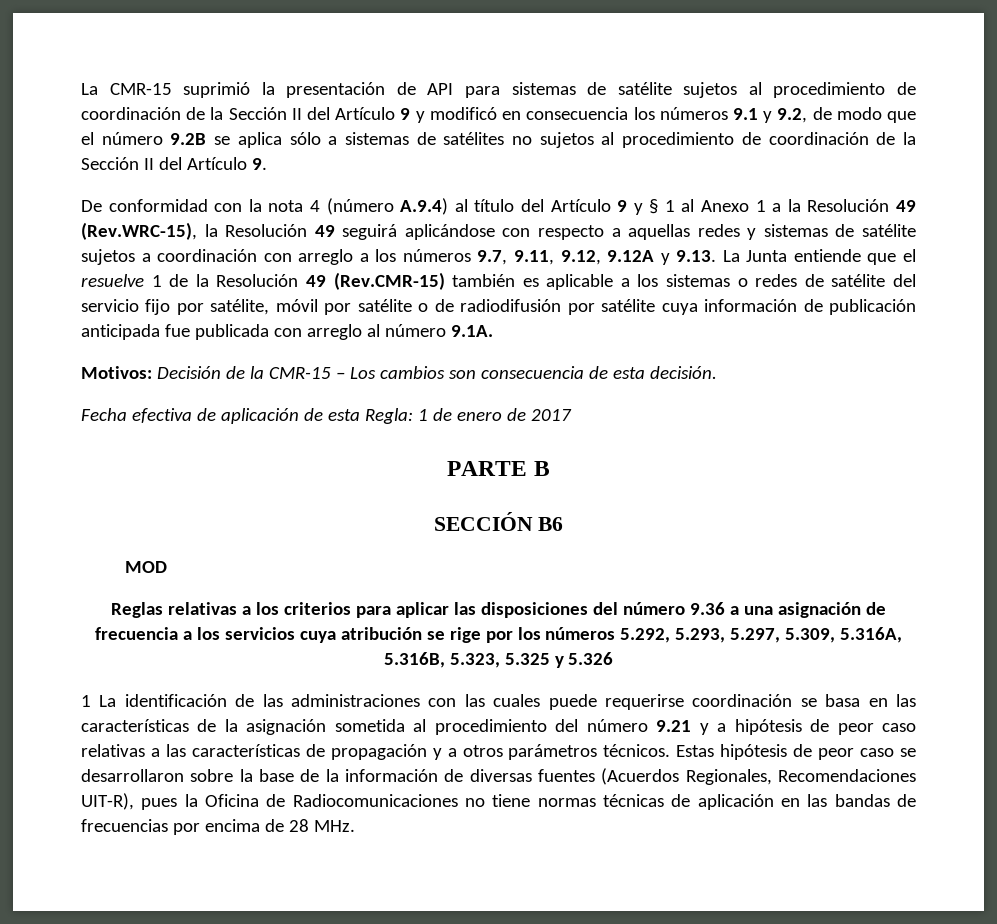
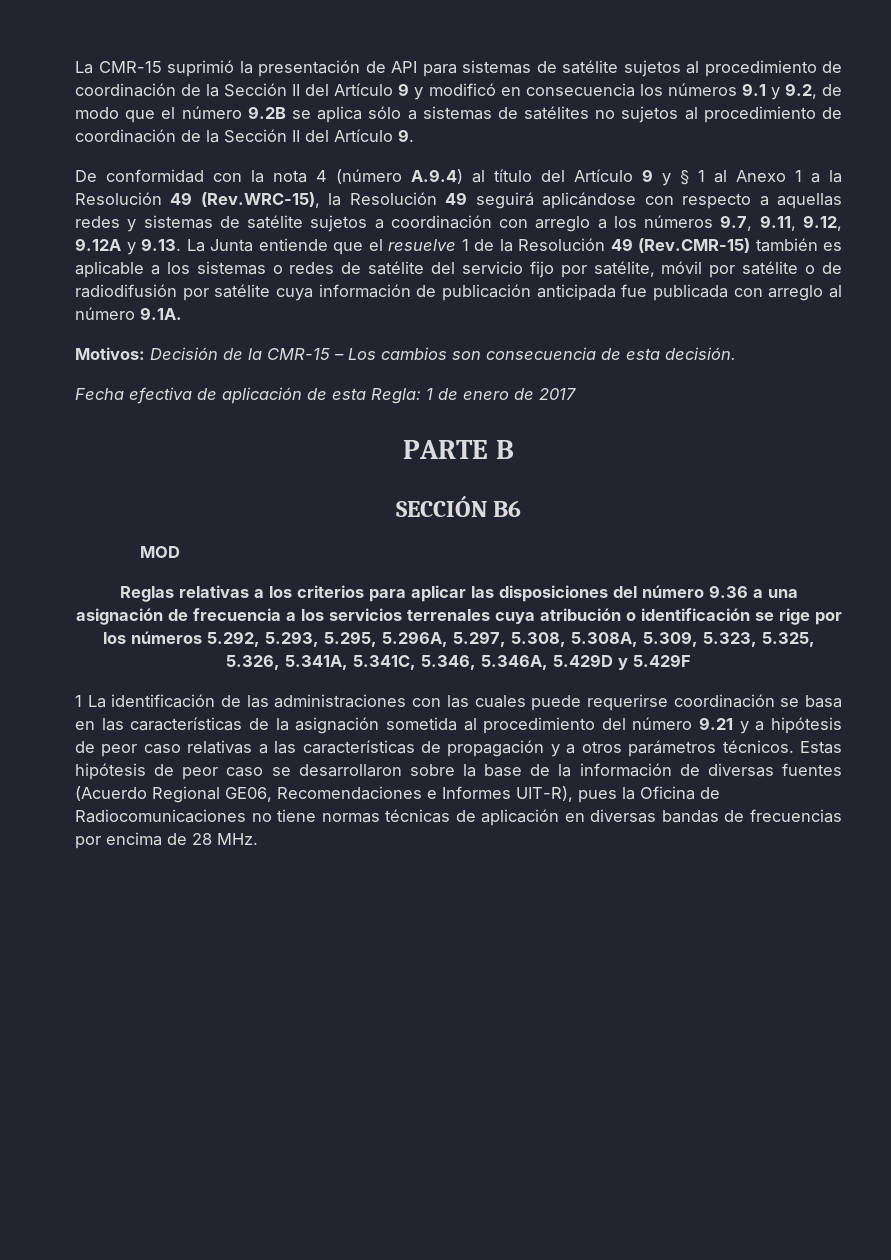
- Reglas relativas a los criterios para aplicar las disposiciones del número 9.36 a una asignación de frecuencia a los servicios cuya atribución se rige por los números 5.292, 5.293, 5.297, 5.309, 5.316A, 5.316B, 5.323, 5.325 y 5.326
+ Reglas relativas a los criterios para aplicar las disposiciones del número 9.36 a una asignación de frecuencia a los servicios terrenales cuya atribución o identificación se rige por los números 5.292, 5.293, 5.295, 5.296A, 5.297, 5.308, 5.308A, 5.309, 5.323, 5.325, 5.326, 5.341A, 5.341C, 5.346, 5.346A, 5.429D y 5.429F
- Estas hipótesis de peor caso se desarrollaron sobre la base de la información de diversas fuentes (Acuerdos Regionales, Recomendaciones UIT-R), pues la Oficina de Radiocomunicaciones no tiene normas técnicas de aplicación en las bandas de frecuencias por encima de 28 MHz.
+ Estas hipótesis de peor caso se desarrollaron sobre la base de la información de diversas fuentes (Acuerdo Regional GE06, Recomendaciones e Informes UIT-R), pues la Oficina de Radiocomunicaciones no tiene normas técnicas de aplicación en diversas bandas de frecuencias por encima de 28 MHz.

